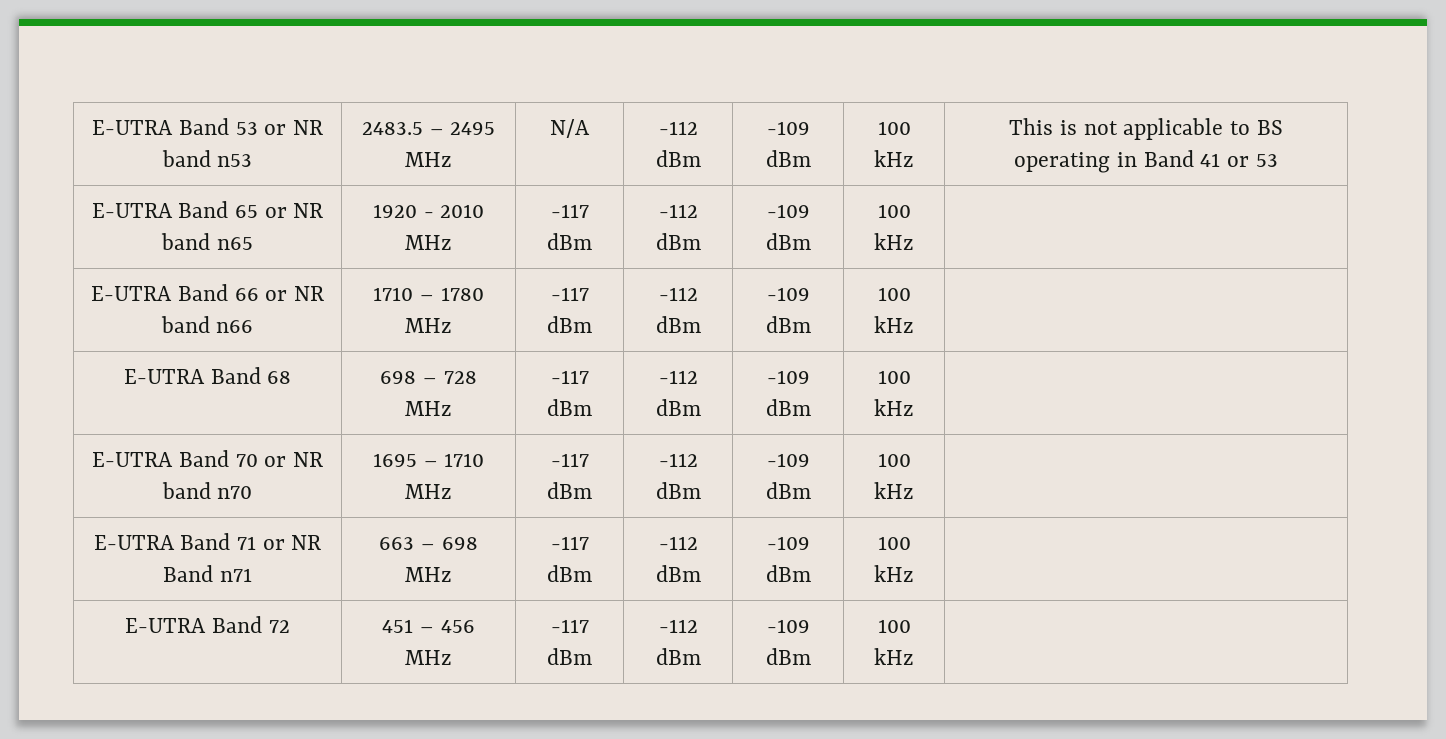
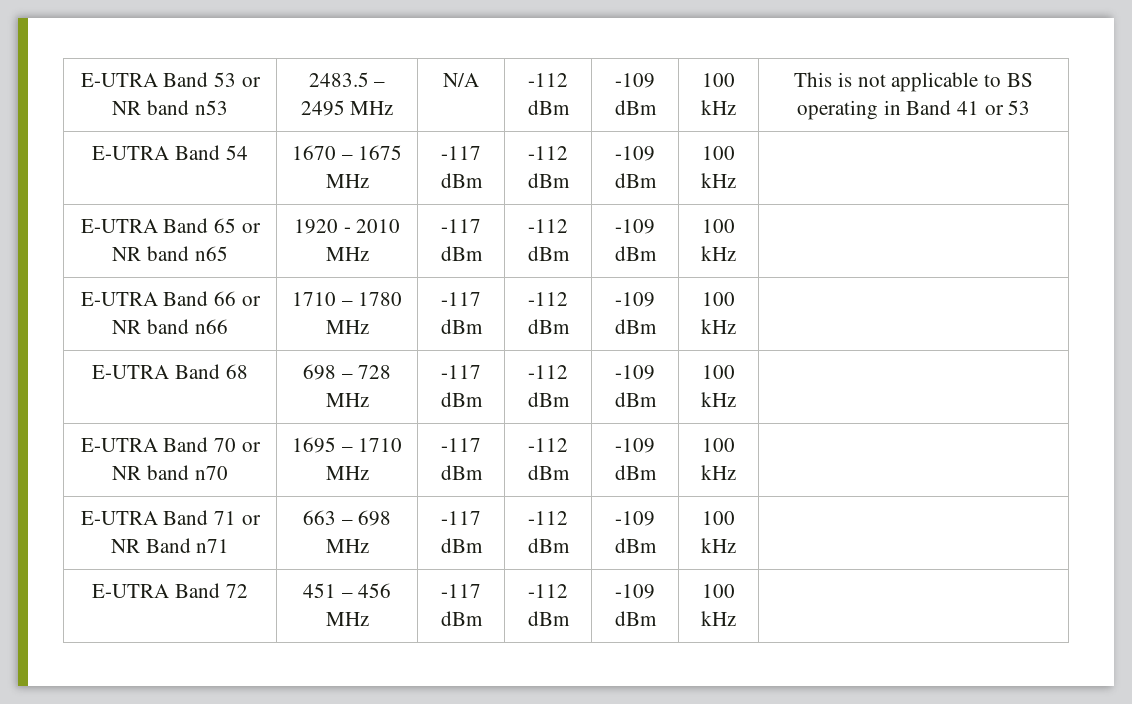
+ E-UTRA Band 54 | 1670 – 1675 MHz | -117 dBm | -112 dBm | -109 dBm | 100 kHz |

